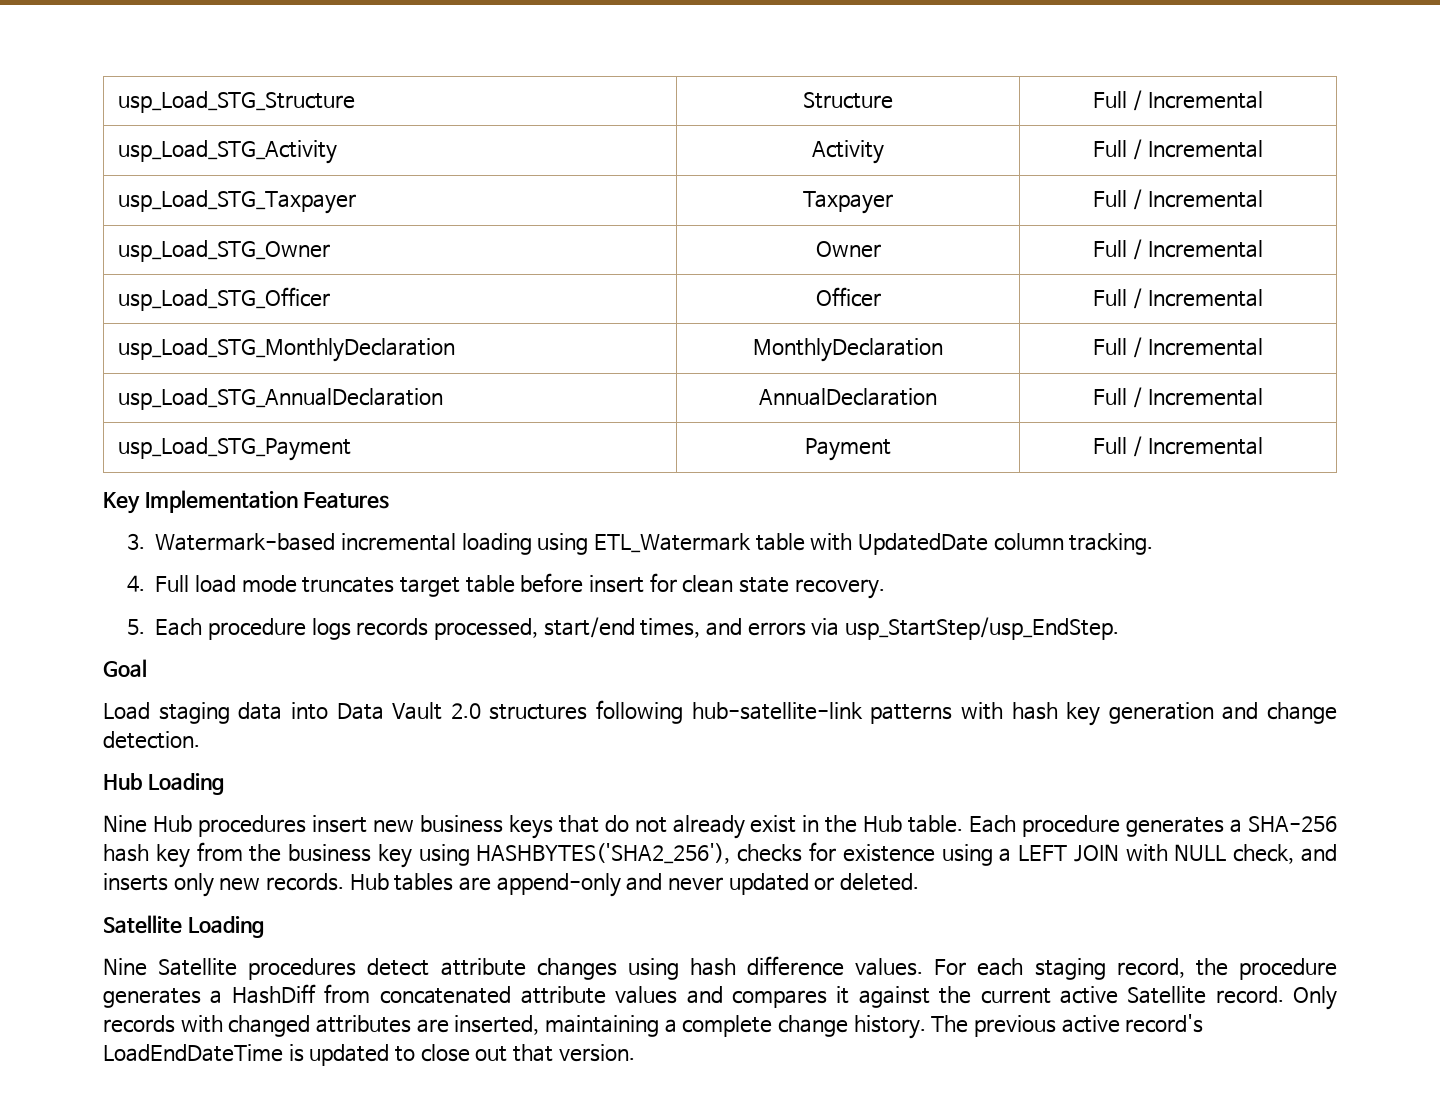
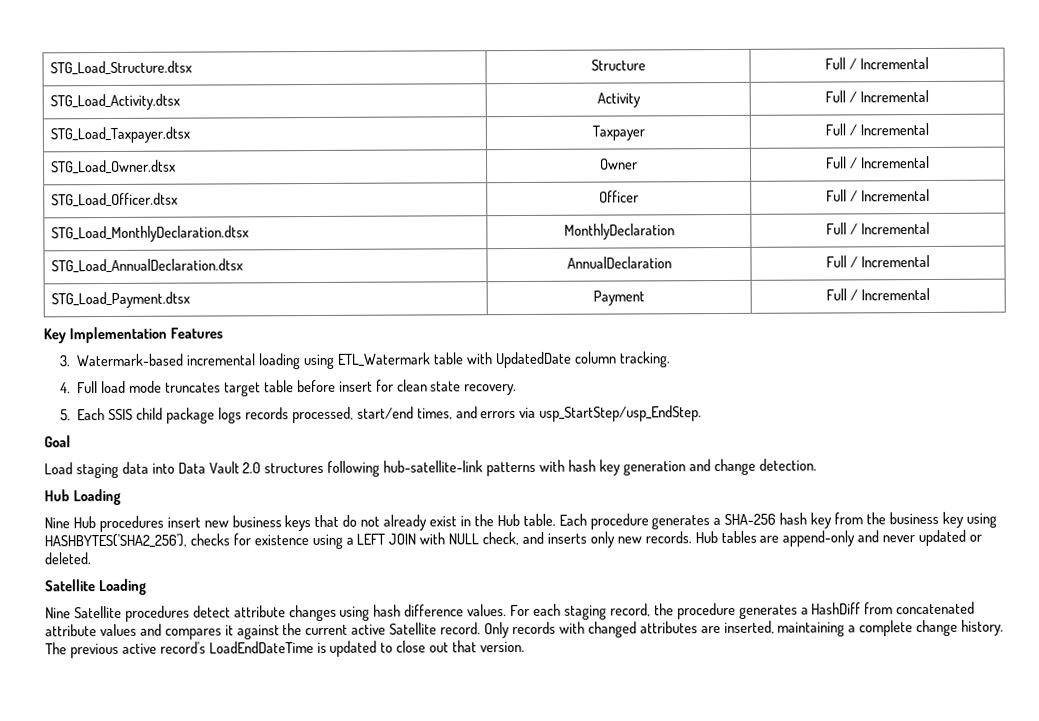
- usp_Load_STG_Structure | Structure | Full / Incremental
+ STG_Load_Structure.dtsx | Structure | Full / Incremental
- usp_Load_STG_Activity | Activity | Full / Incremental
+ STG_Load_Activity.dtsx | Activity | Full / Incremental
- usp_Load_STG_Taxpayer | Taxpayer | Full / Incremental
+ STG_Load_Taxpayer.dtsx | Taxpayer | Full / Incremental
- usp_Load_STG_Owner | Owner | Full / Incremental
+ STG_Load_Owner.dtsx | Owner | Full / Incremental
- usp_Load_STG_Officer | Officer | Full / Incremental
+ STG_Load_Officer.dtsx | Officer | Full / Incremental
- usp_Load_STG_MonthlyDeclaration | MonthlyDeclaration | Full / Incremental
+ STG_Load_MonthlyDeclaration.dtsx | MonthlyDeclaration | Full / Incremental
- usp_Load_STG_AnnualDeclaration | AnnualDeclaration | Full / Incremental
+ STG_Load_AnnualDeclaration.dtsx | AnnualDeclaration | Full / Incremental
- usp_Load_STG_Payment | Payment | Full / Incremental
+ STG_Load_Payment.dtsx | Payment | Full / Incremental
- 5. Each procedure logs records processed, start/end times, and errors via usp_StartStep/usp_EndStep.
+ 5. Each SSIS child package logs records processed, start/end times, and errors via usp_StartStep/usp_EndStep.

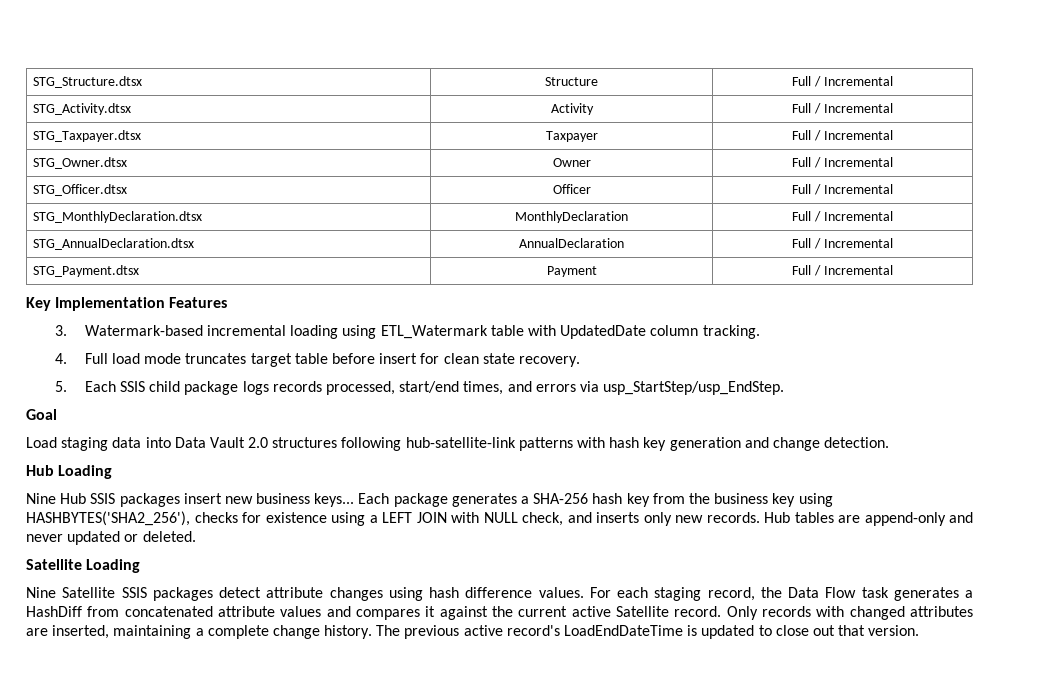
- STG_Load_Structure.dtsx | Structure | Full / Incremental
+ STG_Structure.dtsx | Structure | Full / Incremental
- STG_Load_Activity.dtsx | Activity | Full / Incremental
+ STG_Activity.dtsx | Activity | Full / Incremental
- STG_Load_Taxpayer.dtsx | Taxpayer | Full / Incremental
+ STG_Taxpayer.dtsx | Taxpayer | Full / Incremental
- STG_Load_Owner.dtsx | Owner | Full / Incremental
+ STG_Owner.dtsx | Owner | Full / Incremental
- STG_Load_Officer.dtsx | Officer | Full / Incremental
+ STG_Officer.dtsx | Officer | Full / Incremental
- STG_Load_MonthlyDeclaration.dtsx | MonthlyDeclaration | Full / Incremental
+ STG_MonthlyDeclaration.dtsx | MonthlyDeclaration | Full / Incremental
- STG_Load_AnnualDeclaration.dtsx | AnnualDeclaration | Full / Incremental
+ STG_AnnualDeclaration.dtsx | AnnualDeclaration | Full / Incremental
- STG_Load_Payment.dtsx | Payment | Full / Incremental
+ STG_Payment.dtsx | Payment | Full / Incremental
- Nine Hub procedures insert new business keys that do not already exist in the Hub table. Each procedure generates a SHA-256 hash key from the business key using HASHBYTES('SHA2_256'), checks for existence using a LEFT JOIN with NULL check, and inserts only new records.
+ Nine Hub SSIS packages insert new business keys... Each package generates a SHA-256 hash key from the business key using HASHBYTES('SHA2_256'), checks for existence using a LEFT JOIN with NULL check, and inserts only new records.
- Nine Satellite procedures detect attribute changes using hash difference values.
+ Nine Satellite SSIS packages detect attribute changes using hash difference values.
- For each staging record, the procedure generates a HashDiff from concatenated attribute values and compares it against the current active Satellite record.
+ For each staging record, the Data Flow task generates a HashDiff from concatenated attribute values and compares it against the current active Satellite record.

